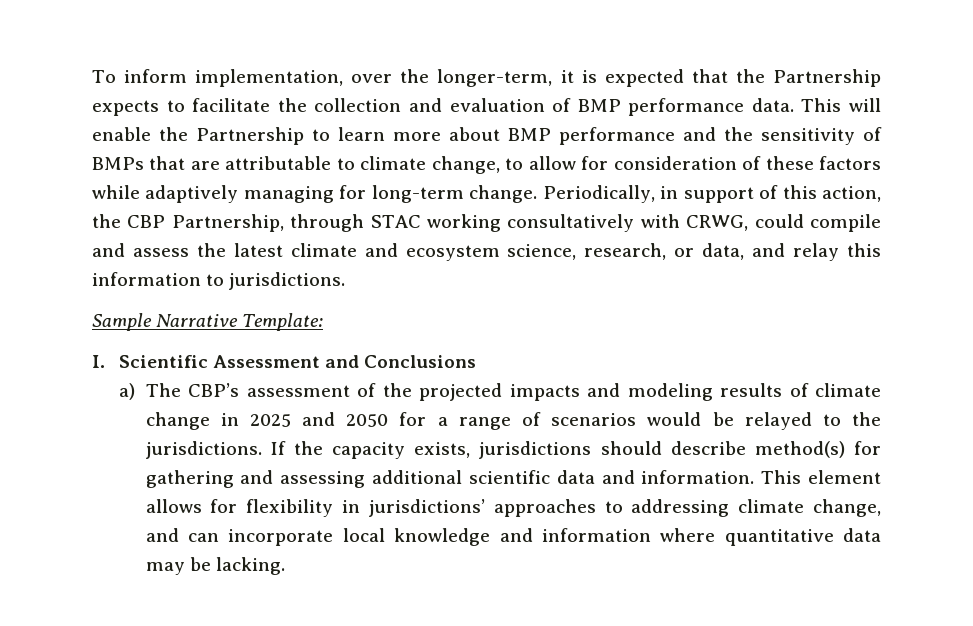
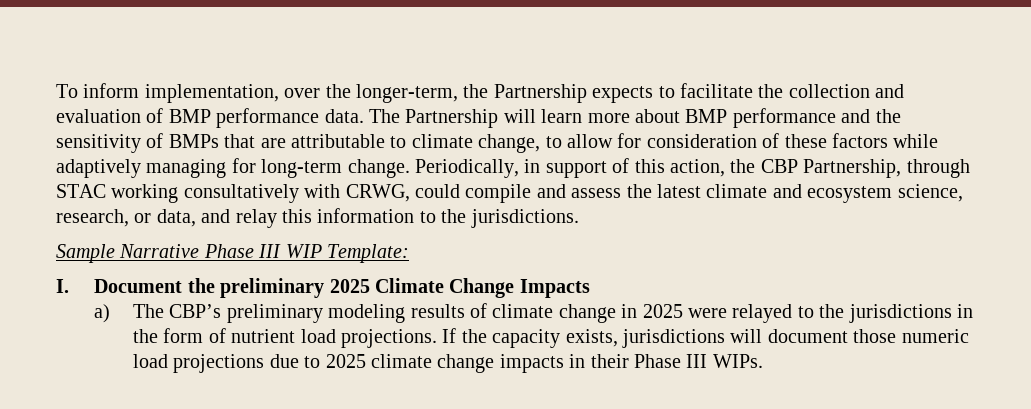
- To inform implementation, over the longer-term, it is expected that the Partnership expects to facilitate the collection and evaluation of BMP performance data.
+ To inform implementation, over the longer-term, the Partnership expects to facilitate the collection and evaluation of BMP performance data.
- This will enable the Partnership to learn more about BMP performance and the sensitivity of BMPs that are attributable to climate change, to allow for consideration of these factors while adaptively managing for long-term change.
+ The Partnership will learn more about BMP performance and the sensitivity of BMPs that are attributable to climate change, to allow for consideration of these factors while adaptively managing for long-term change.
- Periodically, in support of this action, the CBP Partnership, through STAC working consultatively with CRWG, could compile and assess the latest climate and ecosystem science, research, or data, and relay this information to jurisdictions.
+ Periodically, in support of this action, the CBP Partnership, through STAC working consultatively with CRWG, could compile and assess the latest climate and ecosystem science, research, or data, and relay this information to the jurisdictions.
- Sample Narrative Template:
+ Sample Narrative Phase III WIP Template:
- I. Scientific Assessment and Conclusions
- a) The CBP’s assessment of the projected impacts and modeling results of climate change in 2025 and 2050 for a range of scenarios would be relayed to the jurisdictions.
+ I. Document the preliminary 2025 Climate Change Impacts
+ a) The CBP’s preliminary modeling results of climate change in 2025 were relayed to the jurisdictions in the form of nutrient load projections.
- If the capacity exists, jurisdictions should describe method(s) for gathering and assessing additional scientific data and information. This element allows for flexibility in jurisdictions’ approaches to addressing climate change, and can incorporate local knowledge and information where quantitative data may be lacking.
+ If the capacity exists, jurisdictions will document those numeric load projections due to 2025 climate change impacts in their Phase III WIPs.

